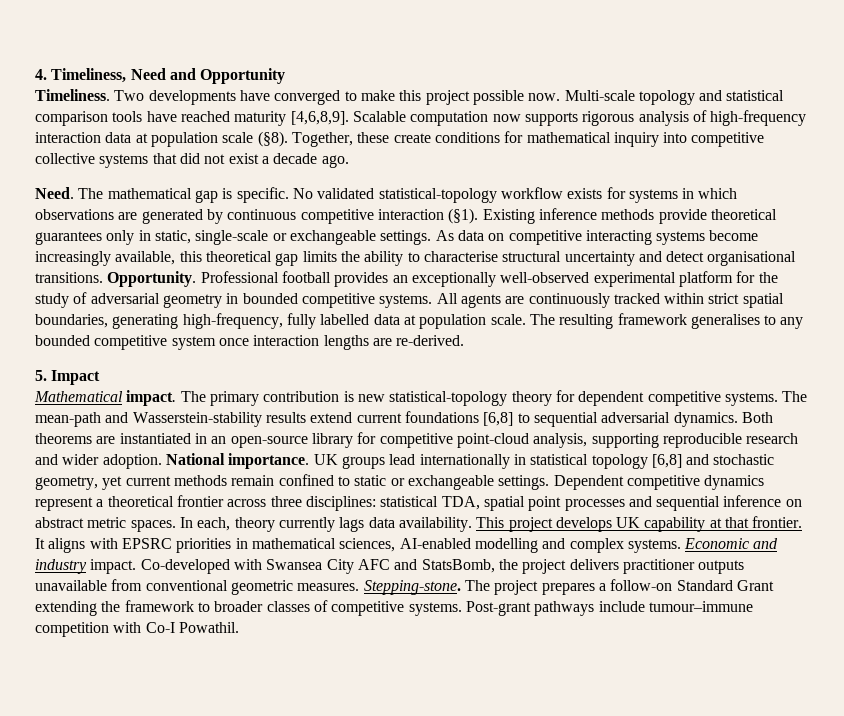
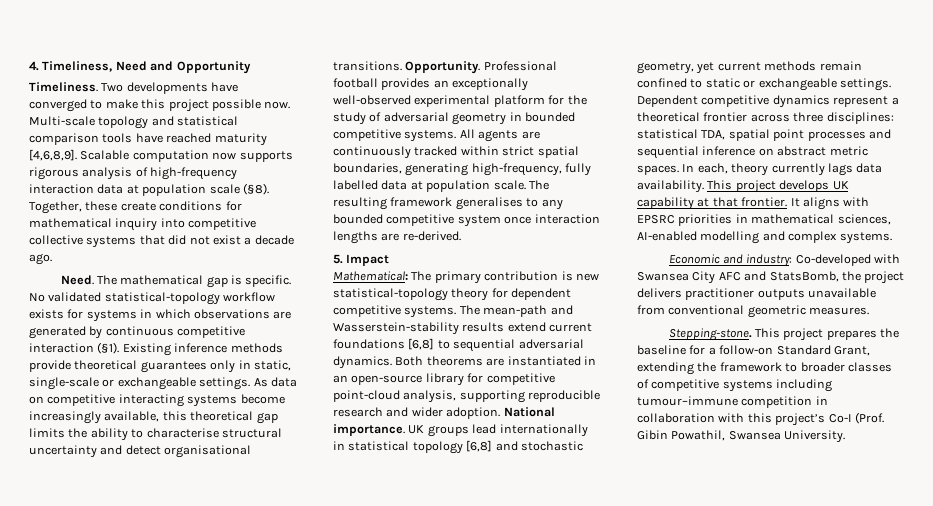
- Mathematical impact. The primary contribution is new statistical-topology theory for dependent competitive systems.
+ Mathematical: The primary contribution is new statistical-topology theory for dependent competitive systems.
- It aligns with EPSRC priorities in mathematical sciences, AI-enabled modelling and complex systems. Economic and industry impact. Co-developed with Swansea City AFC and StatsBomb, the project delivers practitioner outputs unavailable from conventional geometric measures. Stepping-stone. The project prepares a follow-on Standard Grant extending the framework to broader classes of competitive systems. Post-grant pathways include tumour–immune competition with Co-I Powathil.
+ It aligns with EPSRC priorities in mathematical sciences, AI-enabled modelling and complex systems.
+ Economic and industry: Co-developed with Swansea City AFC and StatsBomb, the project delivers practitioner outputs unavailable from conventional geometric measures.
+ Stepping-stone. This project prepares the baseline for a follow-on Standard Grant, extending the framework to broader classes of competitive systems including tumour–immune competition in collaboration with this project’s Co-I (Prof. Gibin Powathil, Swansea University.

